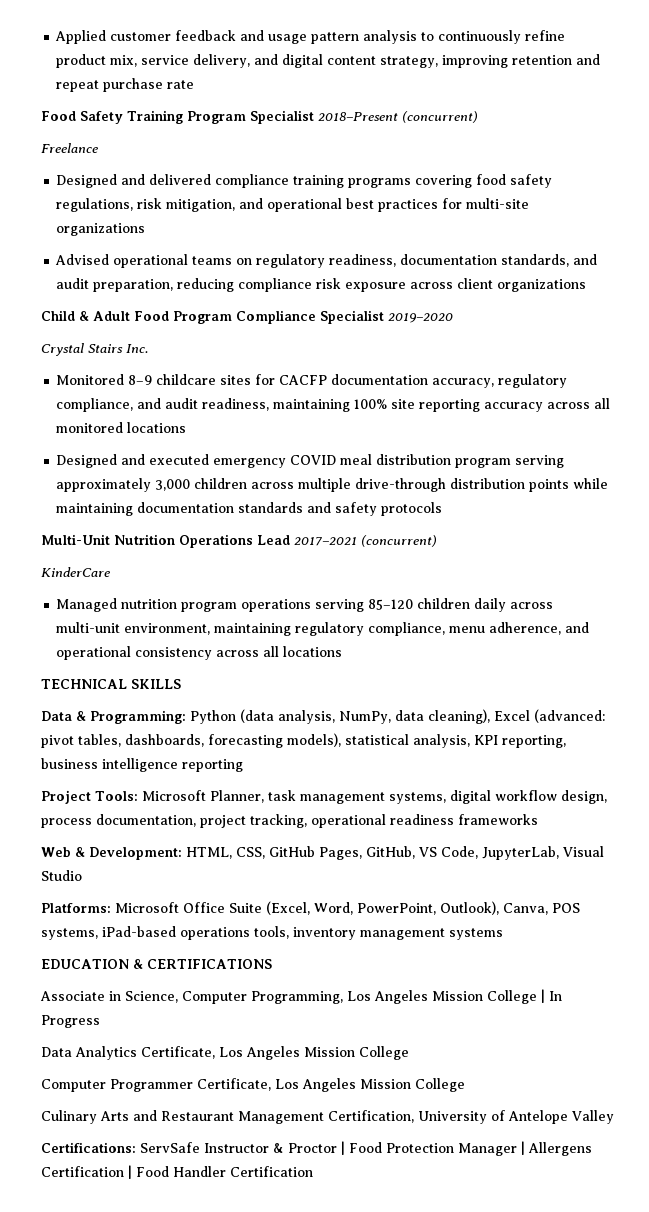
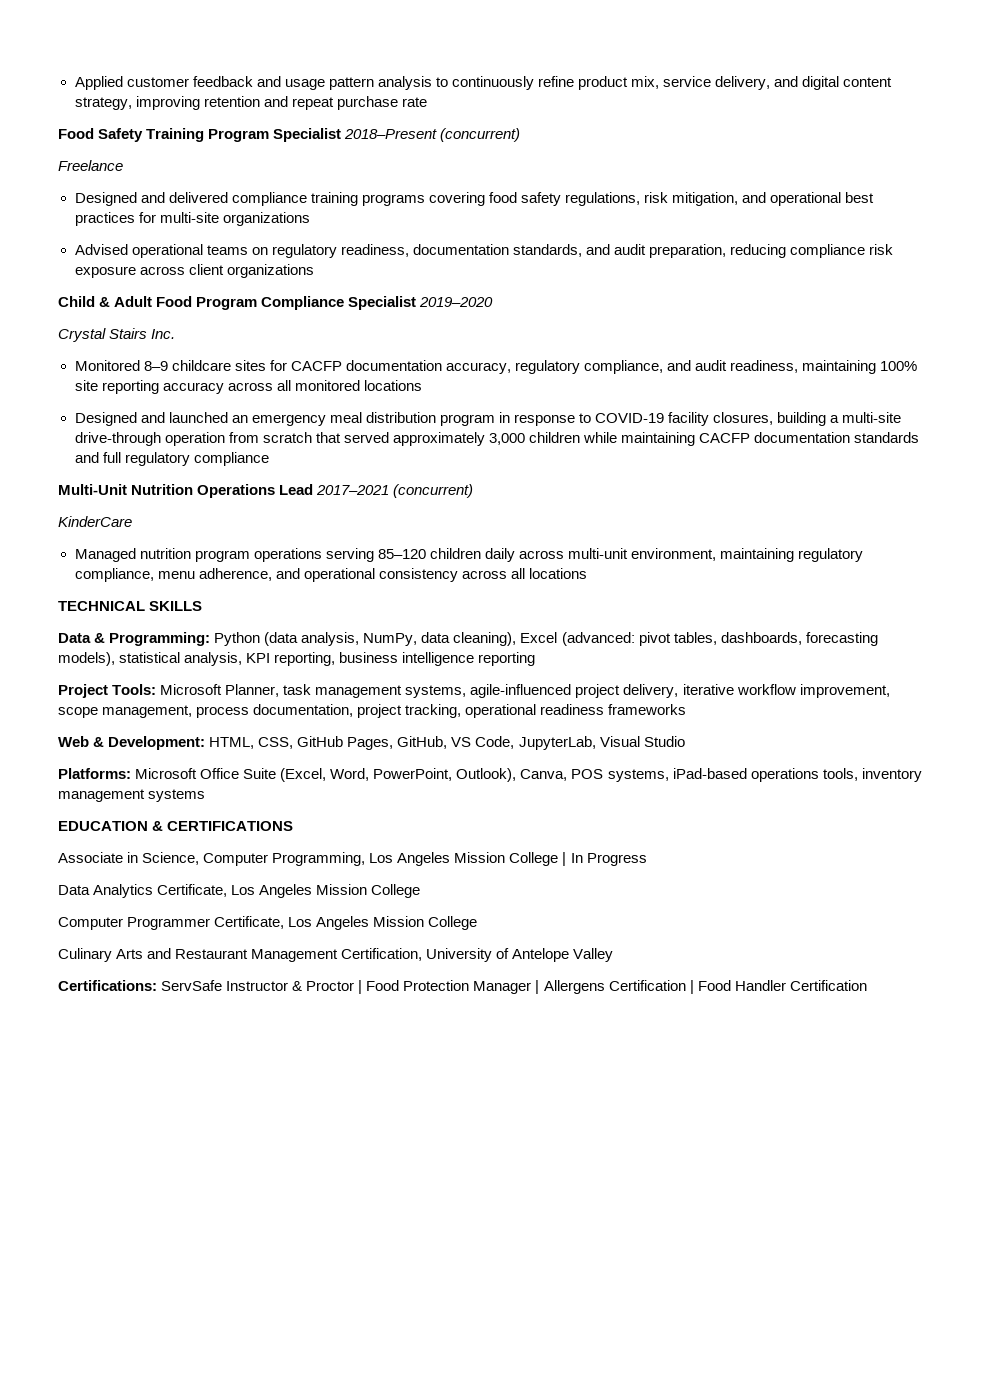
- Designed and executed emergency COVID meal distribution program serving approximately 3,000 children across multiple drive-through distribution points while maintaining documentation standards and safety protocols
+ Designed and launched an emergency meal distribution program in response to COVID-19 facility closures, building a multi-site drive-through operation from scratch that served approximately 3,000 children while maintaining CACFP documentation standards and full regulatory compliance
- Project Tools: Microsoft Planner, task management systems, digital workflow design, process documentation, project tracking, operational readiness frameworks
+ Project Tools: Microsoft Planner, task management systems, agile-influenced project delivery, iterative workflow improvement, scope management, process documentation, project tracking, operational readiness frameworks

